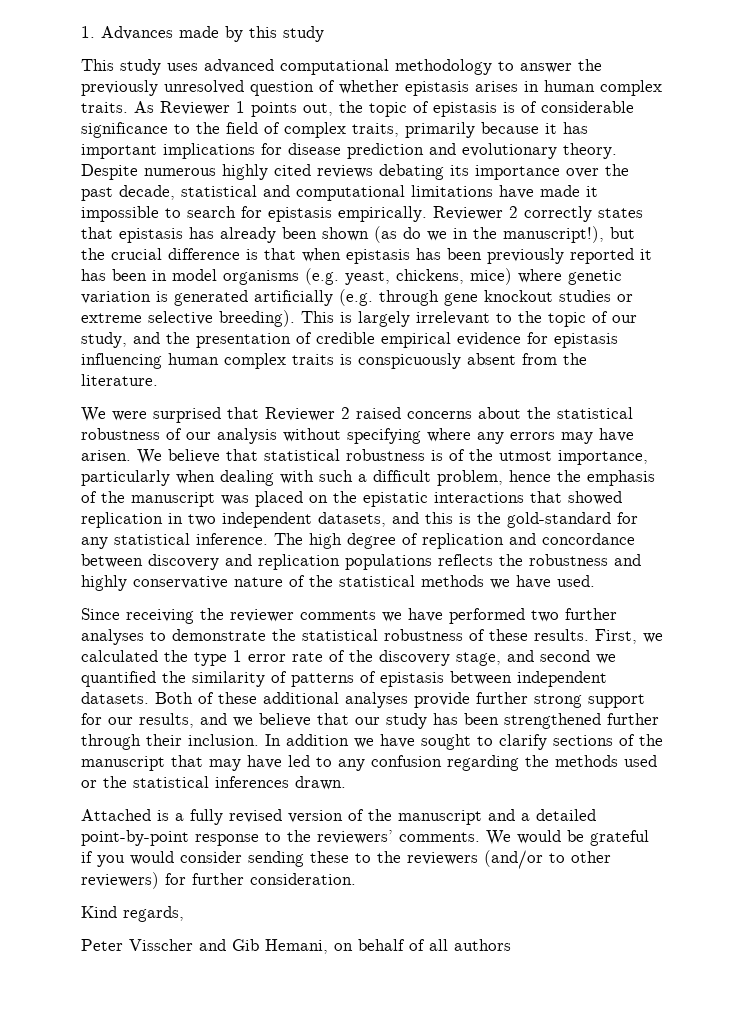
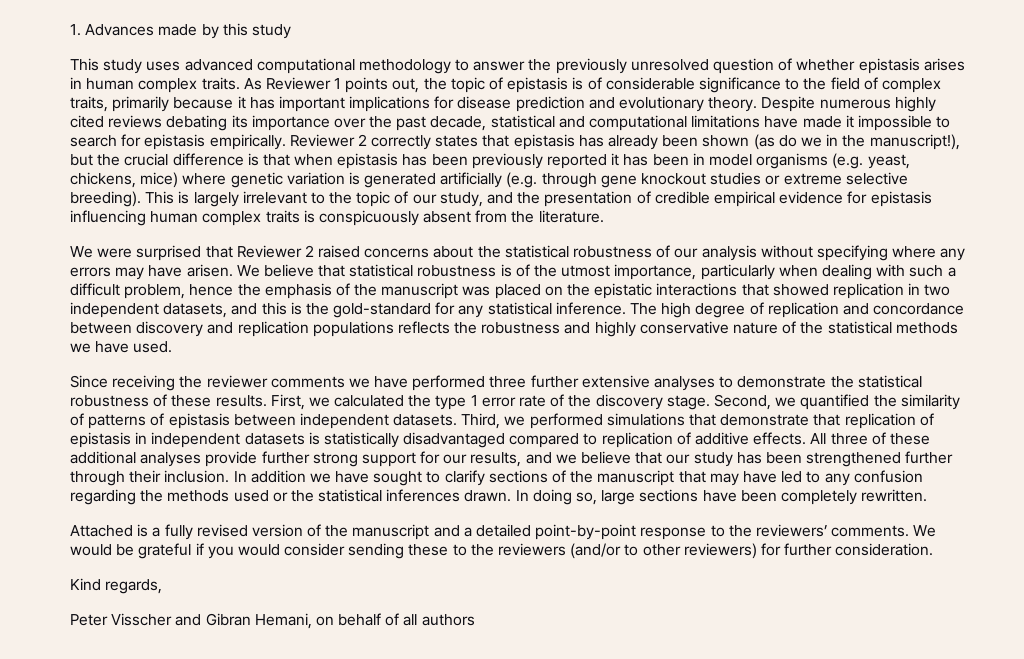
- Since receiving the reviewer comments we have performed two further analyses to demonstrate the statistical robustness of these results.
+ Since receiving the reviewer comments we have performed three further extensive analyses to demonstrate the statistical robustness of these results.
- First, we calculated the type 1 error rate of the discovery stage, and second we quantified the similarity of patterns of epistasis between independent datasets.
+ First, we calculated the type 1 error rate of the discovery stage. Second, we quantified the similarity of patterns of epistasis between independent datasets.
- Both of these additional analyses provide further strong support for our results, and we believe that our study has been strengthened further through their inclusion.
+ Third, we performed simulations that demonstrate that replication of epistasis in independent datasets is statistically disadvantaged compared to replication of additive effects. All three of these additional analyses provide further strong support for our results, and we believe that our study has been strengthened further through their inclusion.
+ In doing so, large sections have been completely rewritten.
- Peter Visscher and Gib Hemani, on behalf of all authors
+ Peter Visscher and Gibran Hemani, on behalf of all authors

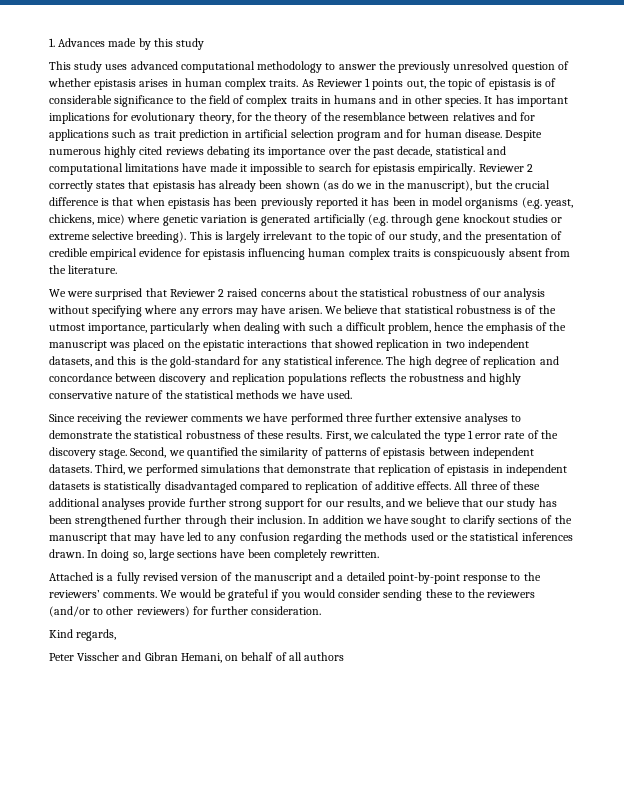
- As Reviewer 1 points out, the topic of epistasis is of considerable significance to the field of complex traits, primarily because it has important implications for disease prediction and evolutionary theory.
+ As Reviewer 1 points out, the topic of epistasis is of considerable significance to the field of complex traits in humans and in other species. It has important implications for evolutionary theory, for the theory of the resemblance between relatives and for applications such as trait prediction in artificial selection program and for human disease.
- Reviewer 2 correctly states that epistasis has already been shown (as do we in the manuscript!), but the crucial difference is that when epistasis has been previously reported it has been in model organisms (e.g. yeast, chickens, mice) where genetic variation is generated artificially (e.g. through gene knockout studies or extreme selective breeding).
+ Reviewer 2 correctly states that epistasis has already been shown (as do we in the manuscript), but the crucial difference is that when epistasis has been previously reported it has been in model organisms (e.g. yeast, chickens, mice) where genetic variation is generated artificially (e.g. through gene knockout studies or extreme selective breeding).

